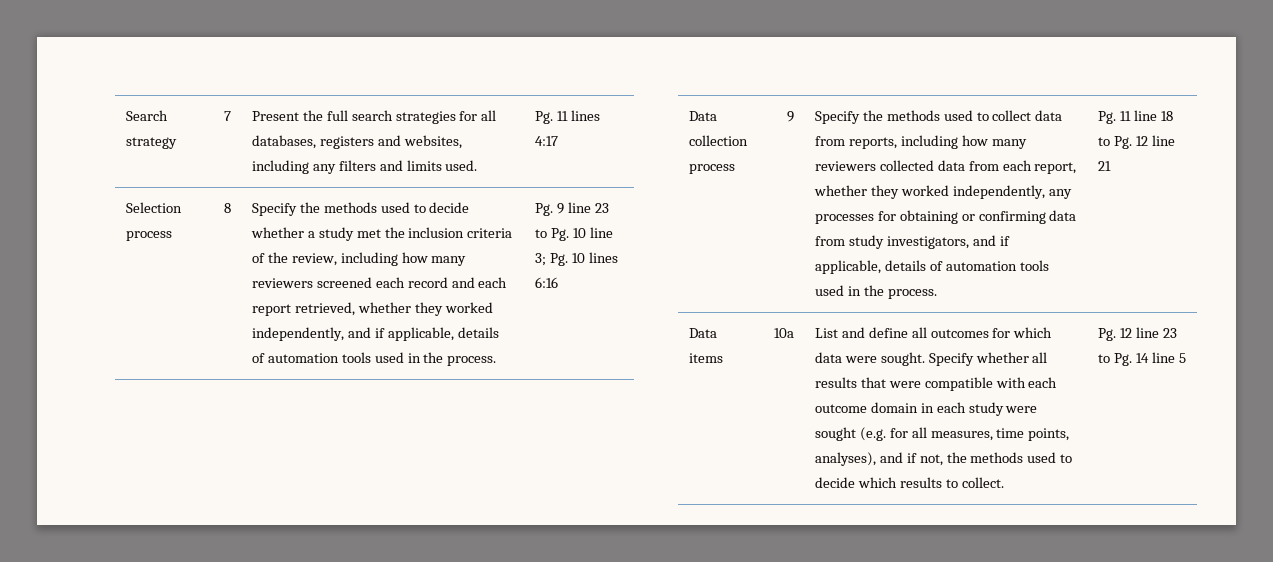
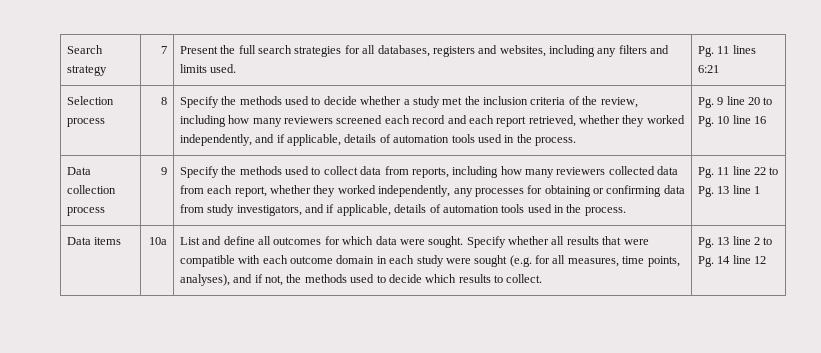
- Search strategy | 7 | Present the full search strategies for all databases, registers and websites, including any filters and limits used. | Pg. 11 lines 4:17
+ Search strategy | 7 | Present the full search strategies for all databases, registers and websites, including any filters and limits used. | Pg. 11 lines 6:21
- Pg. 9 line 23 to Pg. 10 line 3; Pg. 10 lines 6:16
+ Pg. 9 line 20 to Pg. 10 line 16
- Pg. 11 line 18 to Pg. 12 line 21
+ Pg. 11 line 22 to Pg. 13 line 1
- Pg. 12 line 23 to Pg. 14 line 5
+ Pg. 13 line 2 to Pg. 14 line 12

